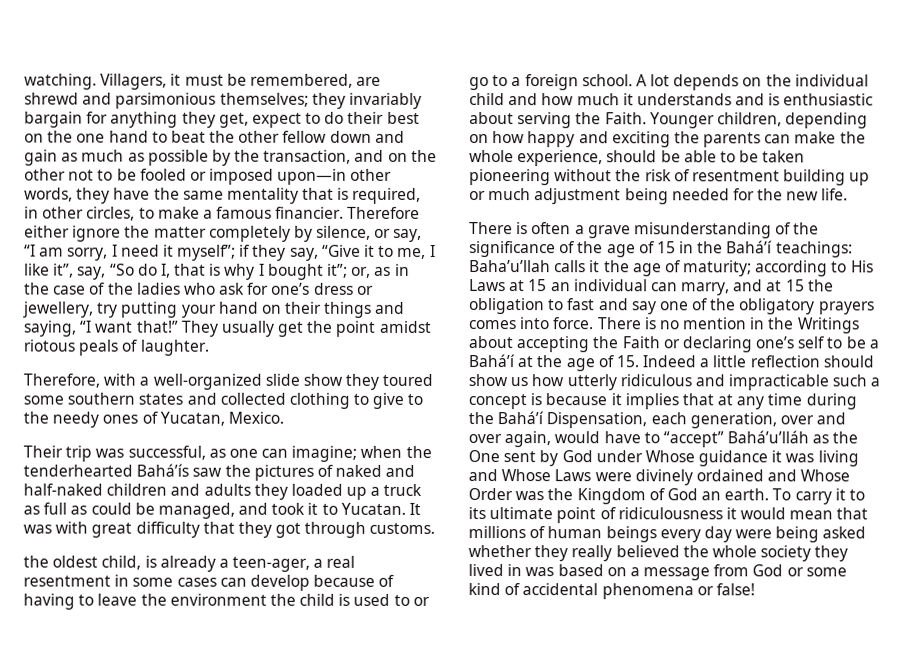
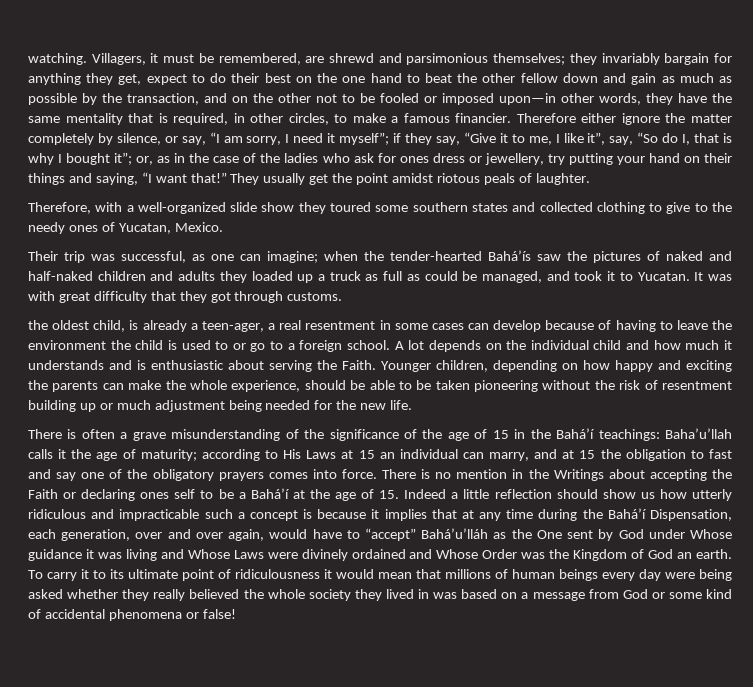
- or, as in the case of the ladies who ask for one’s dress or jewellery, try putting your hand on their things and saying, “I want that!”
+ or, as in the case of the ladies who ask for ones dress or jewellery, try putting your hand on their things and saying, “I want that!”
- Their trip was successful, as one can imagine; when the tenderhearted Bahá’ís saw the pictures of naked and half-naked children and adults they loaded up a truck as full as could be managed, and took it to Yucatan.
+ Their trip was successful, as one can imagine; when the tender-hearted Bahá’ís saw the pictures of naked and half-naked children and adults they loaded up a truck as full as could be managed, and took it to Yucatan.
- There is no mention in the Writings about accepting the Faith or declaring one’s self to be a Bahá’í at the age of 15. Indeed a little reflection should show us how utterly ridiculous and impracticable such a concept is because it implies that at any time during the Bahá’í Dispensation, each generation, over and over again, would have to “accept” Bahá’u’lláh as the One sent by God under Whose guidance it was living and Whose Laws were divinely ordained and Whose Order was the Kingdom of God an earth.
+ There is no mention in the Writings about accepting the Faith or declaring ones self to be a Bahá’í at the age of 15. Indeed a little reflection should show us how utterly ridiculous and impracticable such a concept is because it implies that at any time during the Bahá’í Dispensation, each generation, over and over again, would have to “accept” Bahá’u’lláh as the One sent by God under Whose guidance it was living and Whose Laws were divinely ordained and Whose Order was the Kingdom of God an earth.

